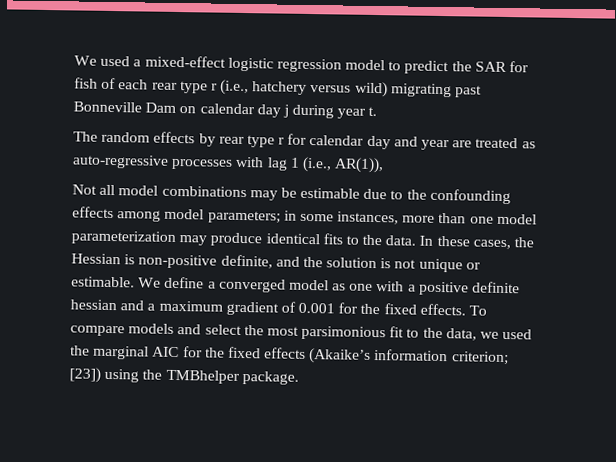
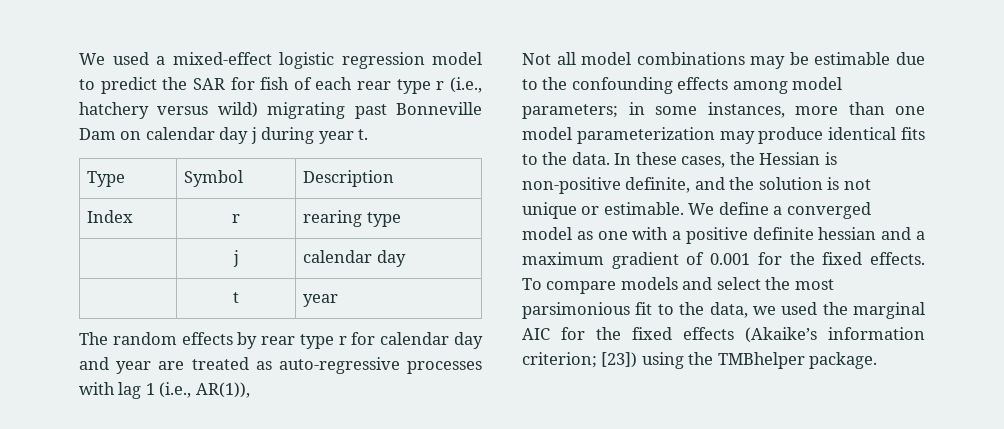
+ Type | Symbol | Description
+ Index | r | rearing type
+ | j | calendar day
+ | t | year

